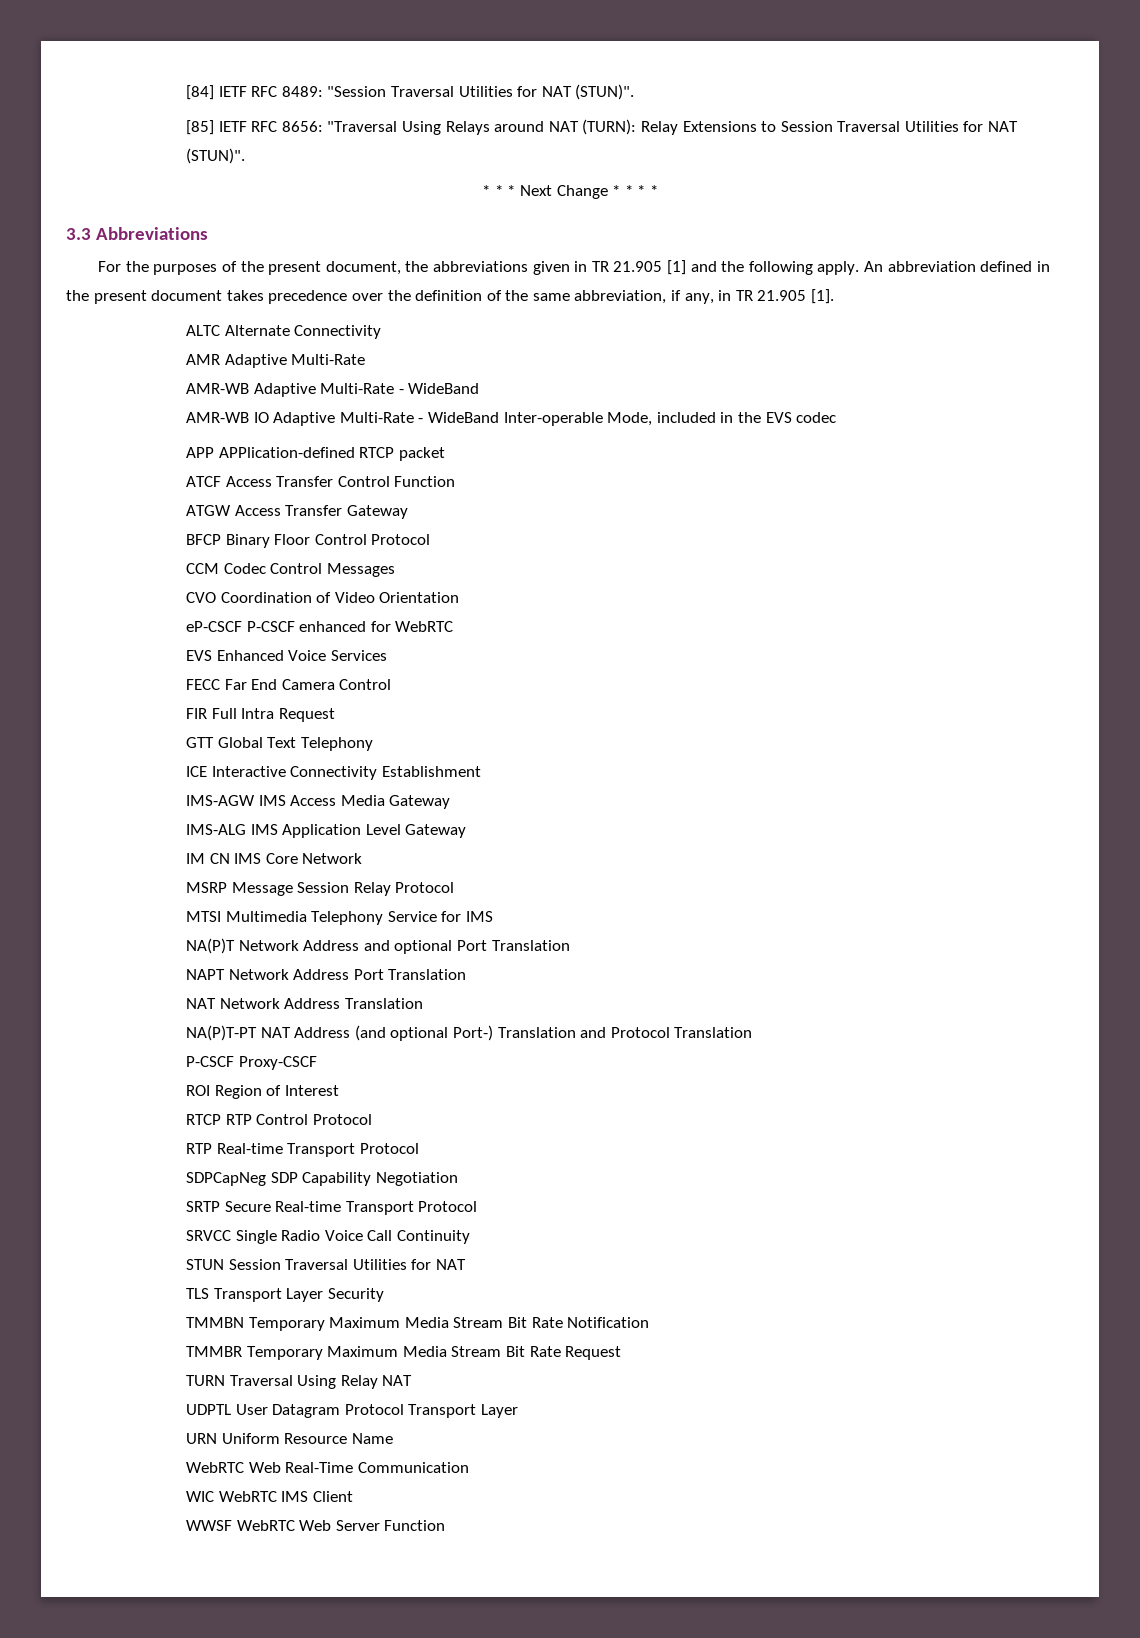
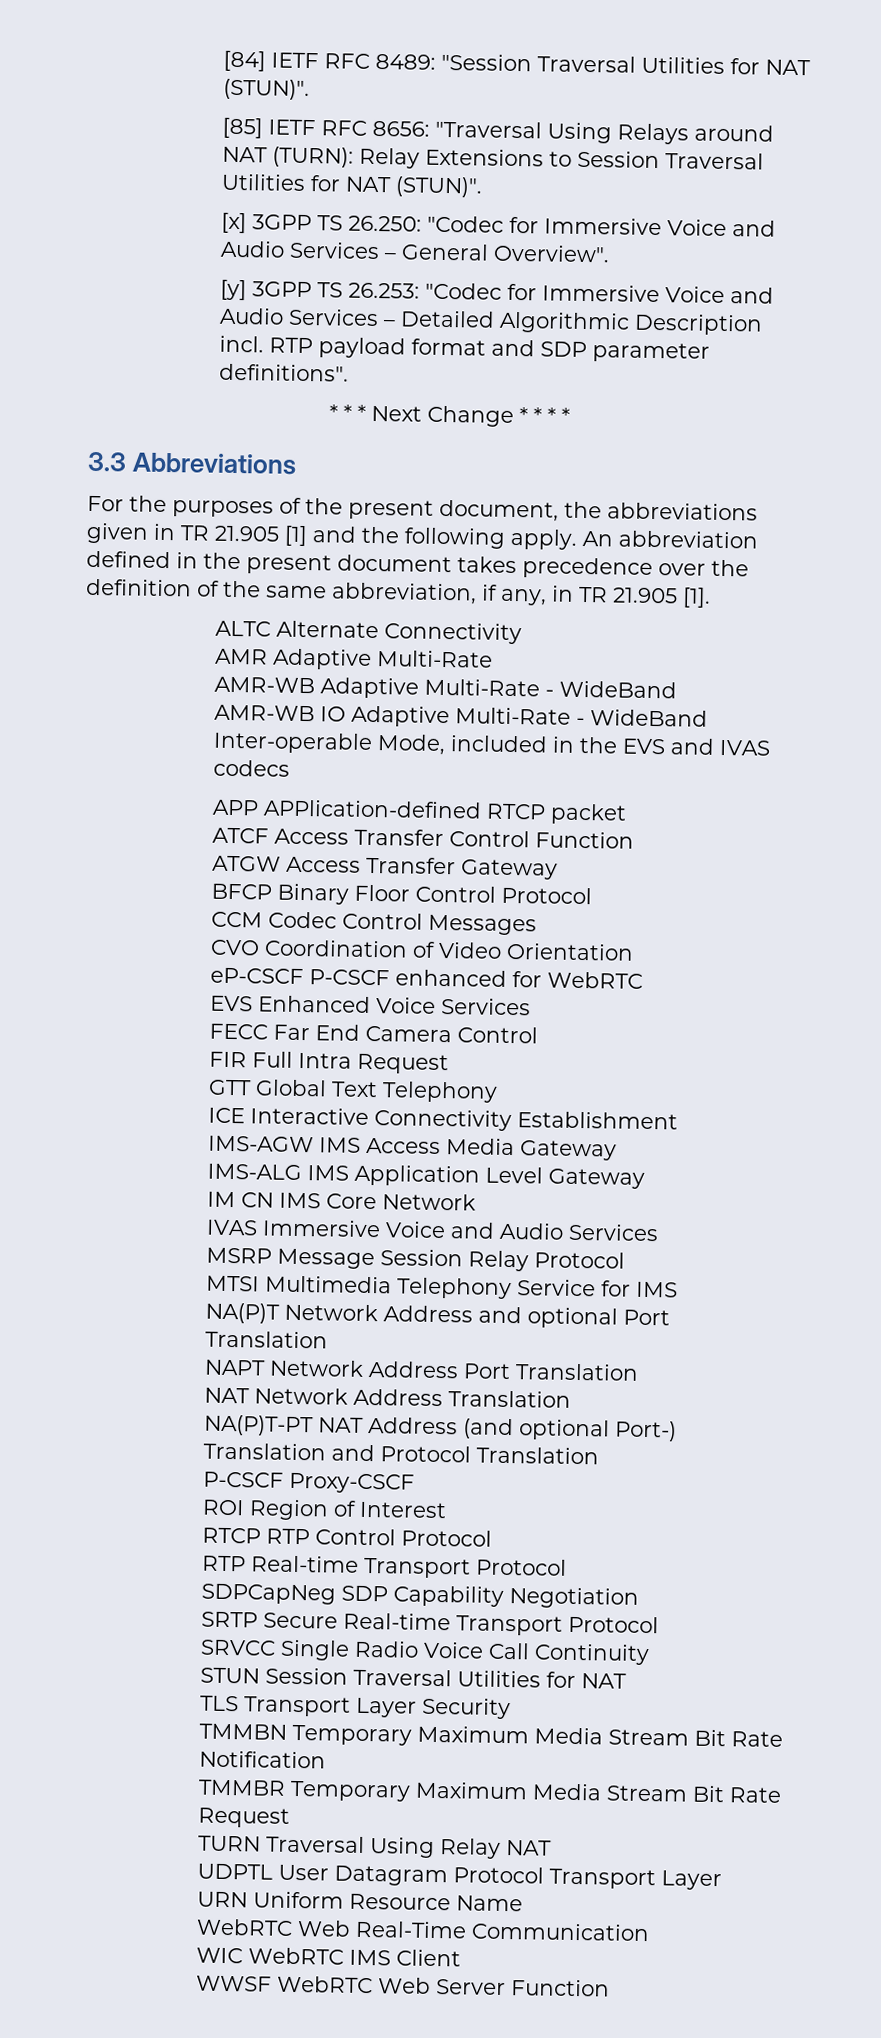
+ [x] 3GPP TS 26.250: "Codec for Immersive Voice and Audio Services – General Overview".
+ [y] 3GPP TS 26.253: "Codec for Immersive Voice and Audio Services – Detailed Algorithmic Description incl. RTP payload format and SDP parameter definitions".
- AMR-WB IO Adaptive Multi-Rate - WideBand Inter-operable Mode, included in the EVS codec
+ AMR-WB IO Adaptive Multi-Rate - WideBand Inter-operable Mode, included in the EVS and IVAS codecs
+ IVAS Immersive Voice and Audio Services

